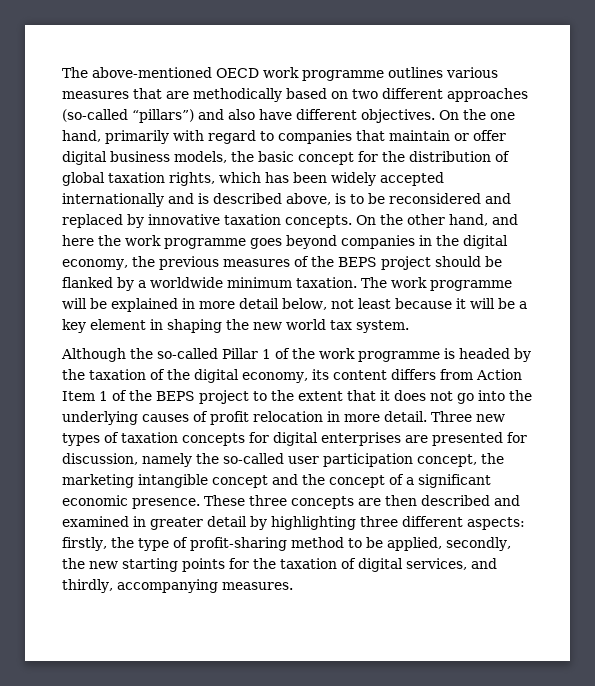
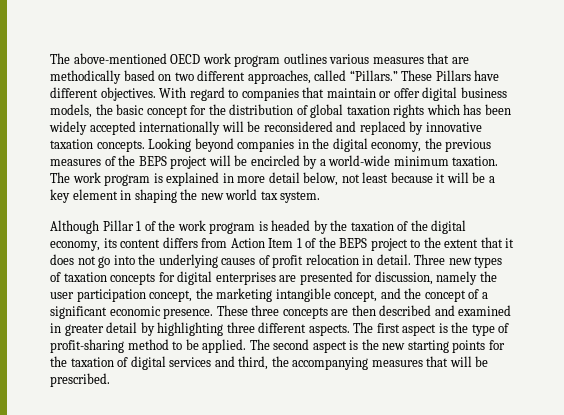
- The above-mentioned OECD work programme outlines various measures that are methodically based on two different approaches (so-called “pillars”) and also have different objectives. On the one hand, primarily with regard to companies that maintain or offer digital business models, the basic concept for the distribution of global taxation rights, which has been widely accepted internationally and is described above, is to be reconsidered and replaced by innovative taxation concepts.
+ The above-mentioned OECD work program outlines various measures that are methodically based on two different approaches, called “Pillars.” These Pillars have different objectives. With regard to companies that maintain or offer digital business models, the basic concept for the distribution of global taxation rights which has been widely accepted internationally will be reconsidered and replaced by innovative taxation concepts.
- On the other hand, and here the work programme goes beyond companies in the digital economy, the previous measures of the BEPS project should be flanked by a worldwide minimum taxation.
+ Looking beyond companies in the digital economy, the previous measures of the BEPS project will be encircled by a world-wide minimum taxation.
- The work programme will be explained in more detail below, not least because it will be a key element in shaping the new world tax system.
+ The work program is explained in more detail below, not least because it will be a key element in shaping the new world tax system.
- Although the so-called Pillar 1 of the work programme is headed by the taxation of the digital economy, its content differs from Action Item 1 of the BEPS project to the extent that it does not go into the underlying causes of profit relocation in more detail.
+ Although Pillar 1 of the work program is headed by the taxation of the digital economy, its content differs from Action Item 1 of the BEPS project to the extent that it does not go into the underlying causes of profit relocation in detail.
- Three new types of taxation concepts for digital enterprises are presented for discussion, namely the so-called user participation concept, the marketing intangible concept and the concept of a significant economic presence.
+ Three new types of taxation concepts for digital enterprises are presented for discussion, namely the user participation concept, the marketing intangible concept, and the concept of a significant economic presence.
- These three concepts are then described and examined in greater detail by highlighting three different aspects: firstly, the type of profit-sharing method to be applied, secondly, the new starting points for the taxation of digital services, and thirdly, accompanying measures.
+ These three concepts are then described and examined in greater detail by highlighting three different aspects. The first aspect is the type of profit-sharing method to be applied. The second aspect is the new starting points for the taxation of digital services and third, the accompanying measures that will be prescribed.

